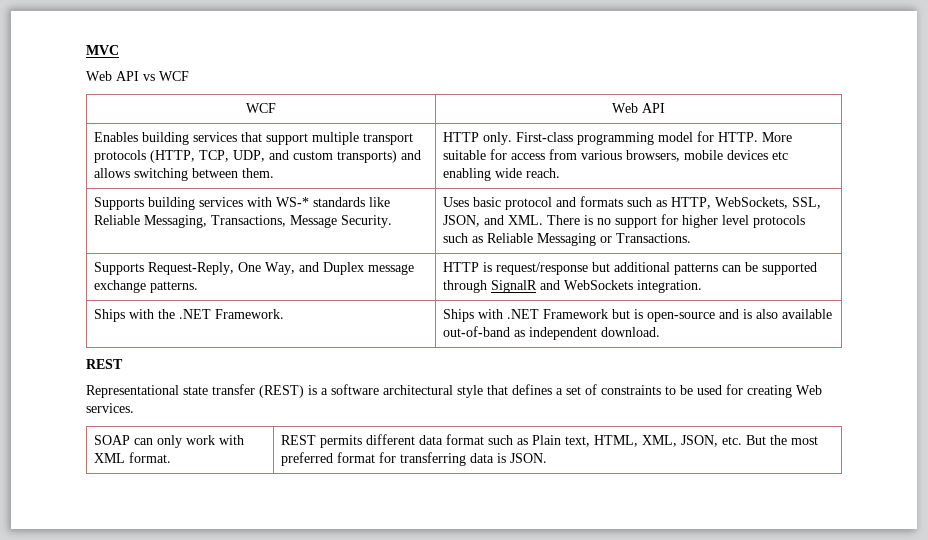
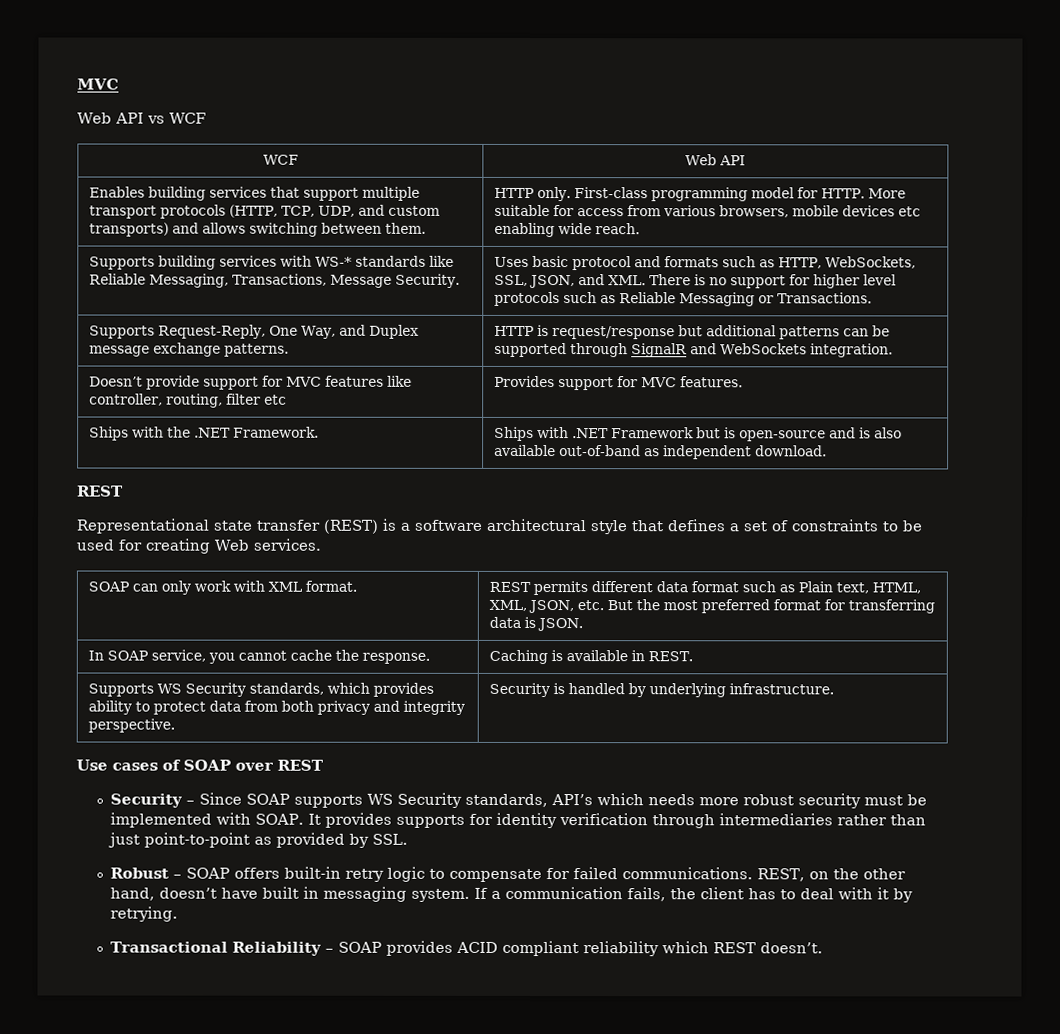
+ Doesn’t provide support for MVC features like controller, routing, filter etc | Provides support for MVC features.
+ In SOAP service, you cannot cache the response. | Caching is available in REST.
+ Supports WS Security standards, which provides ability to protect data from both privacy and integrity perspective. | Security is handled by underlying infrastructure.
+ Use cases of SOAP over REST
+ Security – Since SOAP supports WS Security standards, API’s which needs more robust security must be implemented with SOAP. It provides supports for identity verification through intermediaries rather than just point-to-point as provided by SSL.
+ Robust – SOAP offers built-in retry logic to compensate for failed communications. REST, on the other hand, doesn’t have built in messaging system. If a communication fails, the client has to deal with it by retrying.
+ Transactional Reliability – SOAP provides ACID compliant reliability which REST doesn’t.

